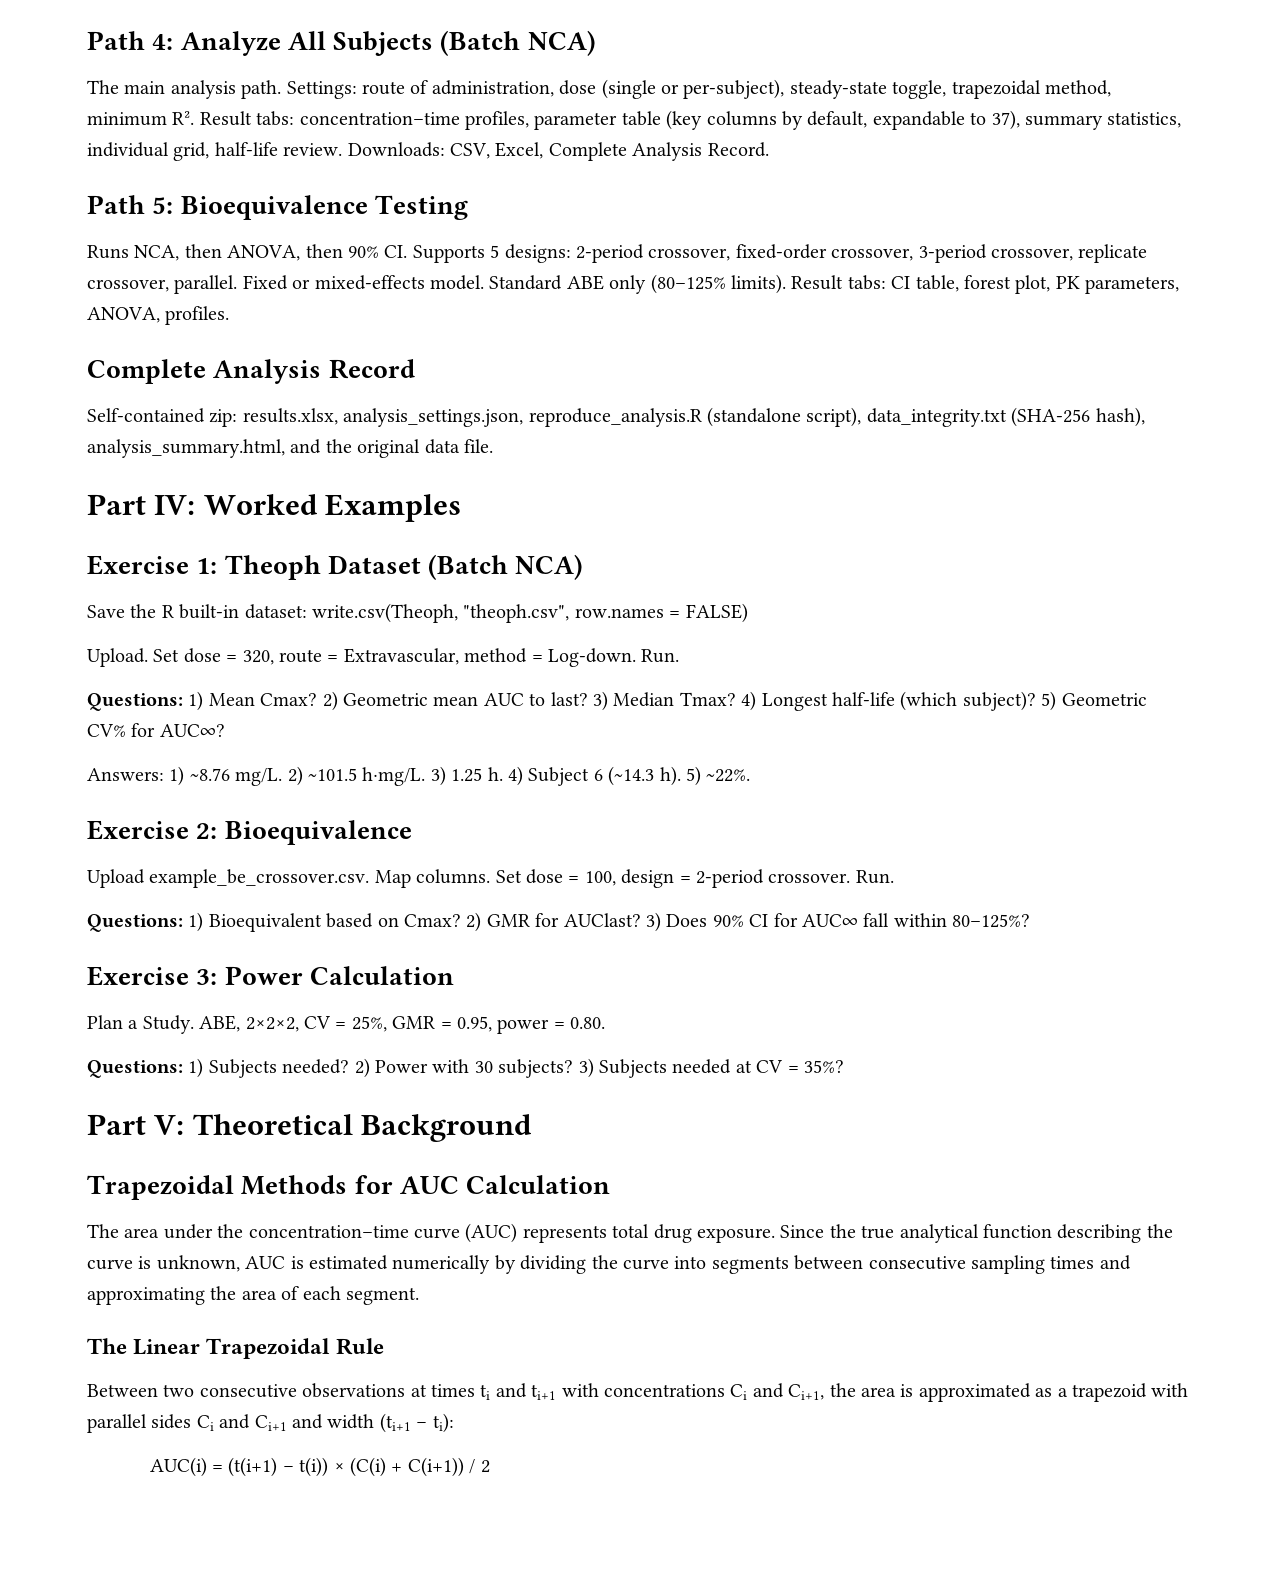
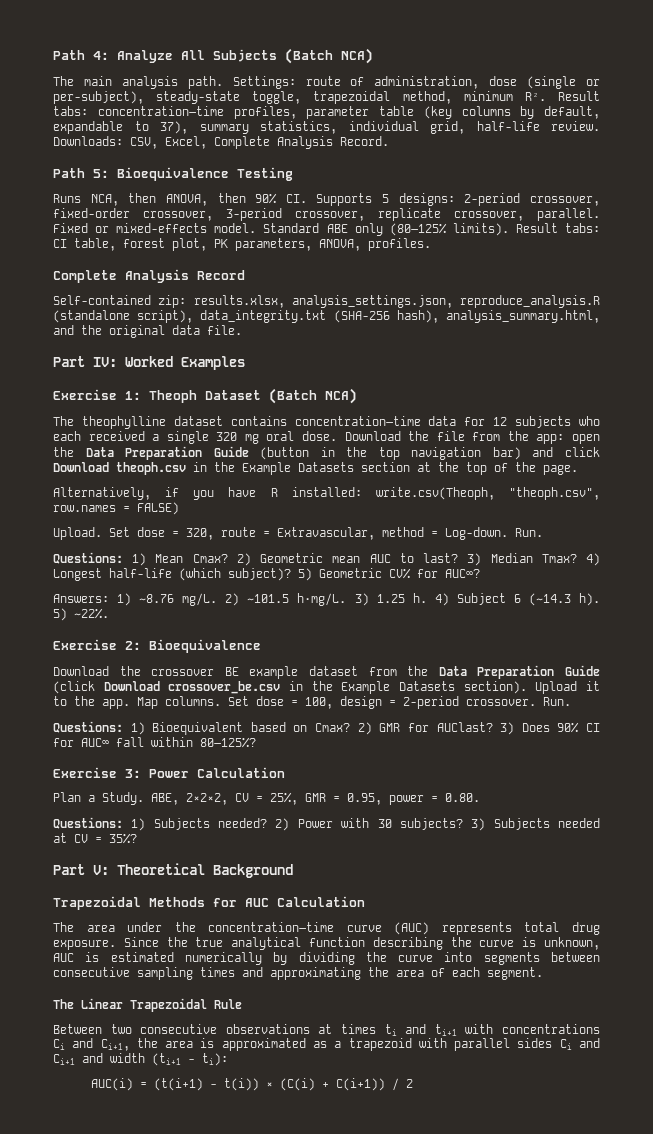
- Save the R built-in dataset: write.csv(Theoph, "theoph.csv", row.names = FALSE)
+ The theophylline dataset contains concentration–time data for 12 subjects who each received a single 320 mg oral dose. Download the file from the app: open the Data Preparation Guide (button in the top navigation bar) and click Download theoph.csv in the Example Datasets section at the top of the page.
+ Alternatively, if you have R installed: write.csv(Theoph, "theoph.csv", row.names = FALSE)
- Upload example_be_crossover.csv. Map columns.
+ Download the crossover BE example dataset from the Data Preparation Guide (click Download crossover_be.csv in the Example Datasets section). Upload it to the app. Map columns.

